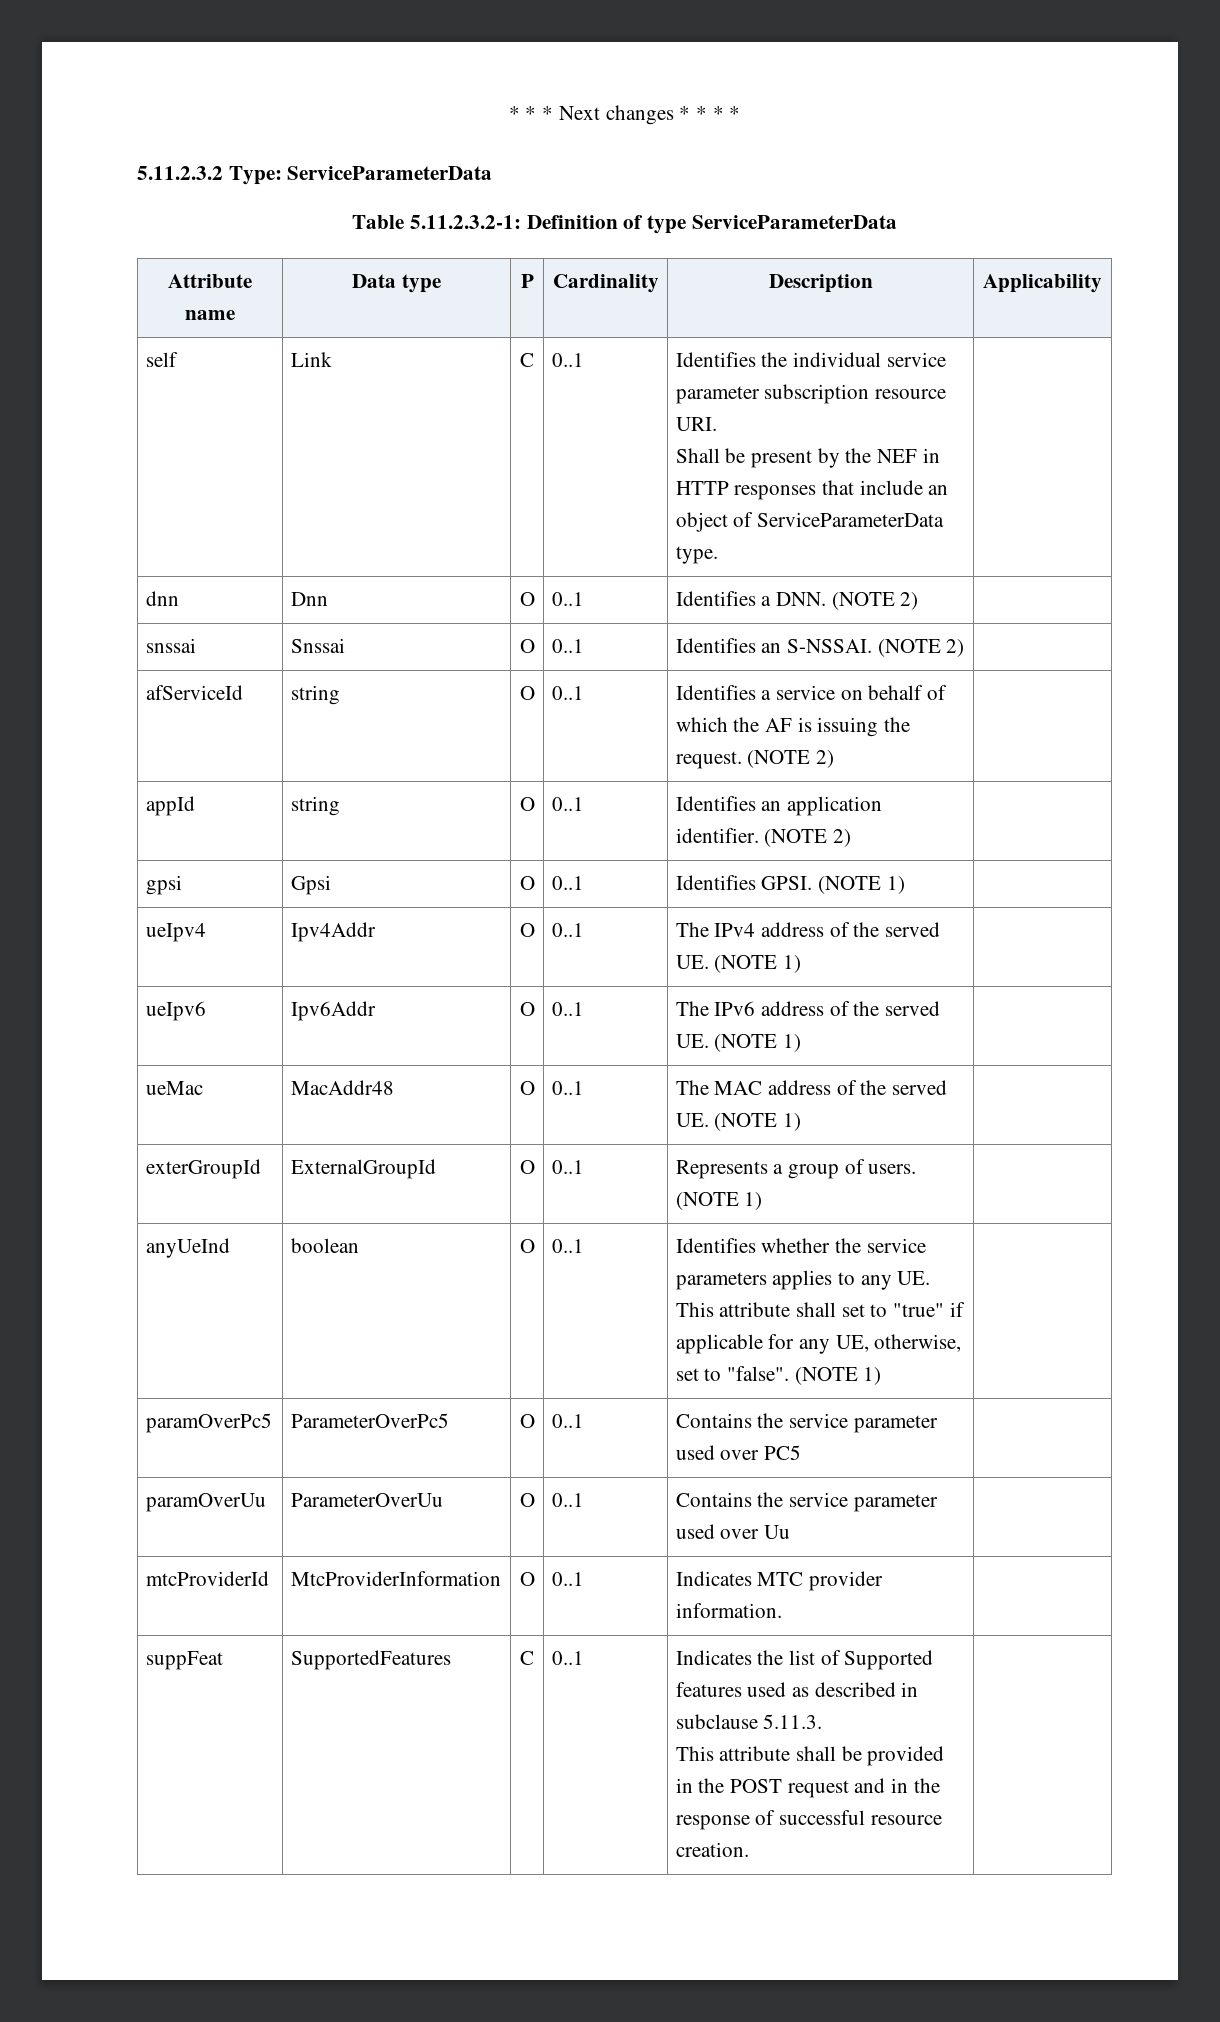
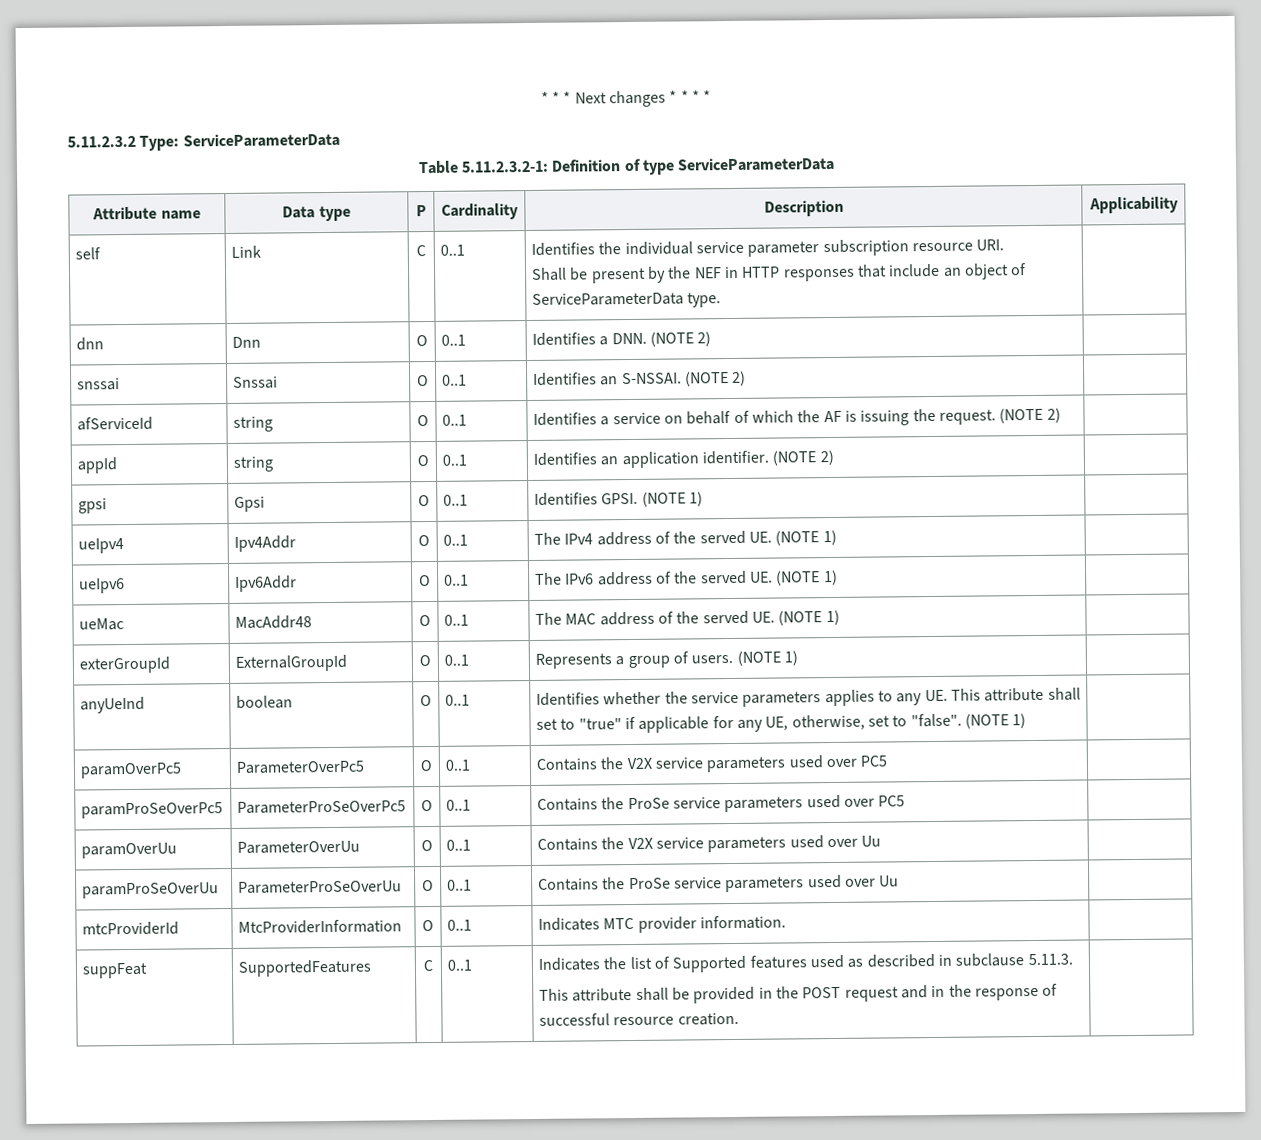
- paramOverPc5 | ParameterOverPc5 | O | 0..1 | Contains the service parameter used over PC5 |
+ paramOverPc5 | ParameterOverPc5 | O | 0..1 | Contains the V2X service parameters used over PC5 |
+ paramProSeOverPc5 | ParameterProSeOverPc5 | O | 0..1 | Contains the ProSe service parameters used over PC5 |
- paramOverUu | ParameterOverUu | O | 0..1 | Contains the service parameter used over Uu |
+ paramOverUu | ParameterOverUu | O | 0..1 | Contains the V2X service parameters used over Uu |
+ paramProSeOverUu | ParameterProSeOverUu | O | 0..1 | Contains the ProSe service parameters used over Uu |

